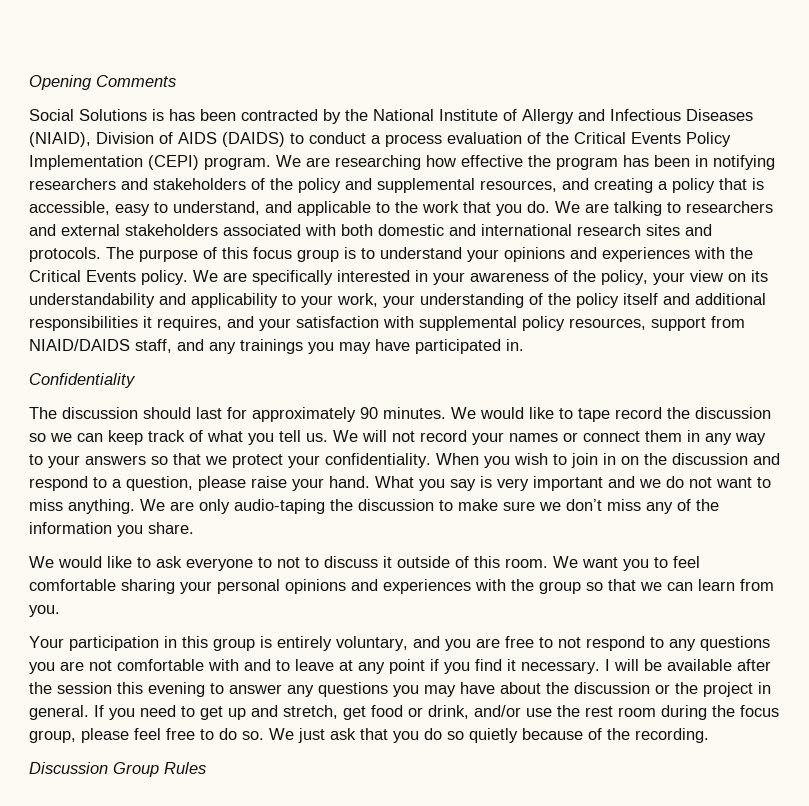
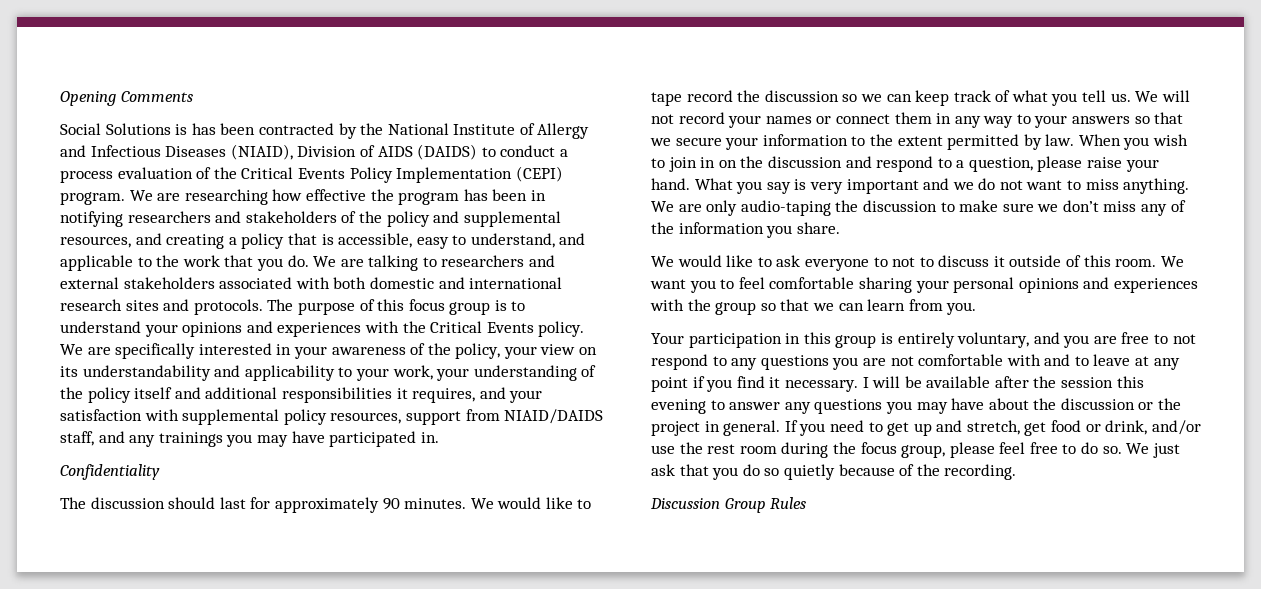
- We will not record your names or connect them in any way to your answers so that we protect your confidentiality.
+ We will not record your names or connect them in any way to your answers so that we secure your information to the extent permitted by law.

